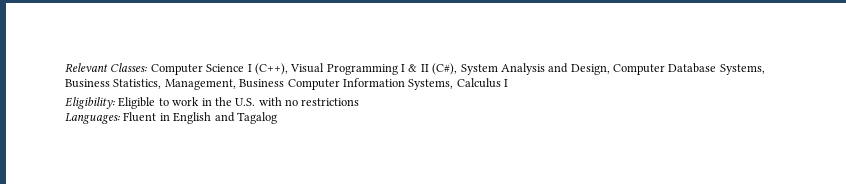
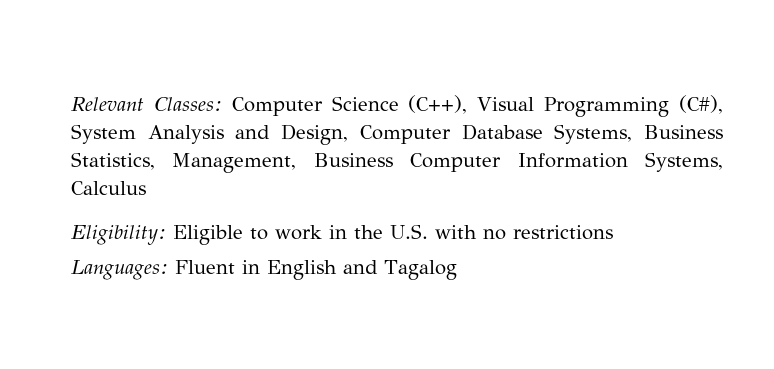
- Relevant Classes: Computer Science I (C++), Visual Programming I & II (C#), System Analysis and Design, Computer Database Systems, Business Statistics, Management, Business Computer Information Systems, Calculus I
+ Relevant Classes: Computer Science (C++), Visual Programming (C#), System Analysis and Design, Computer Database Systems, Business Statistics, Management, Business Computer Information Systems, Calculus

